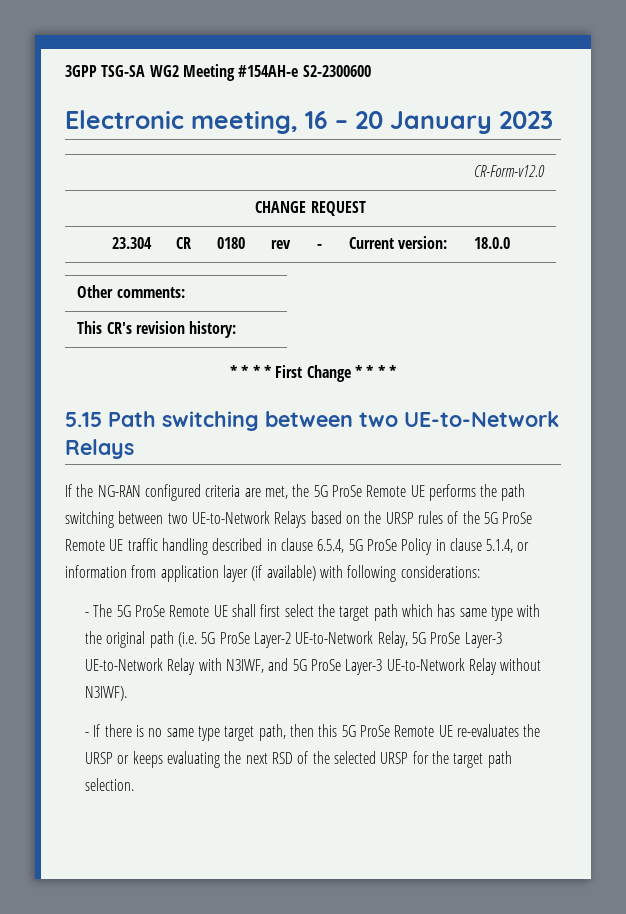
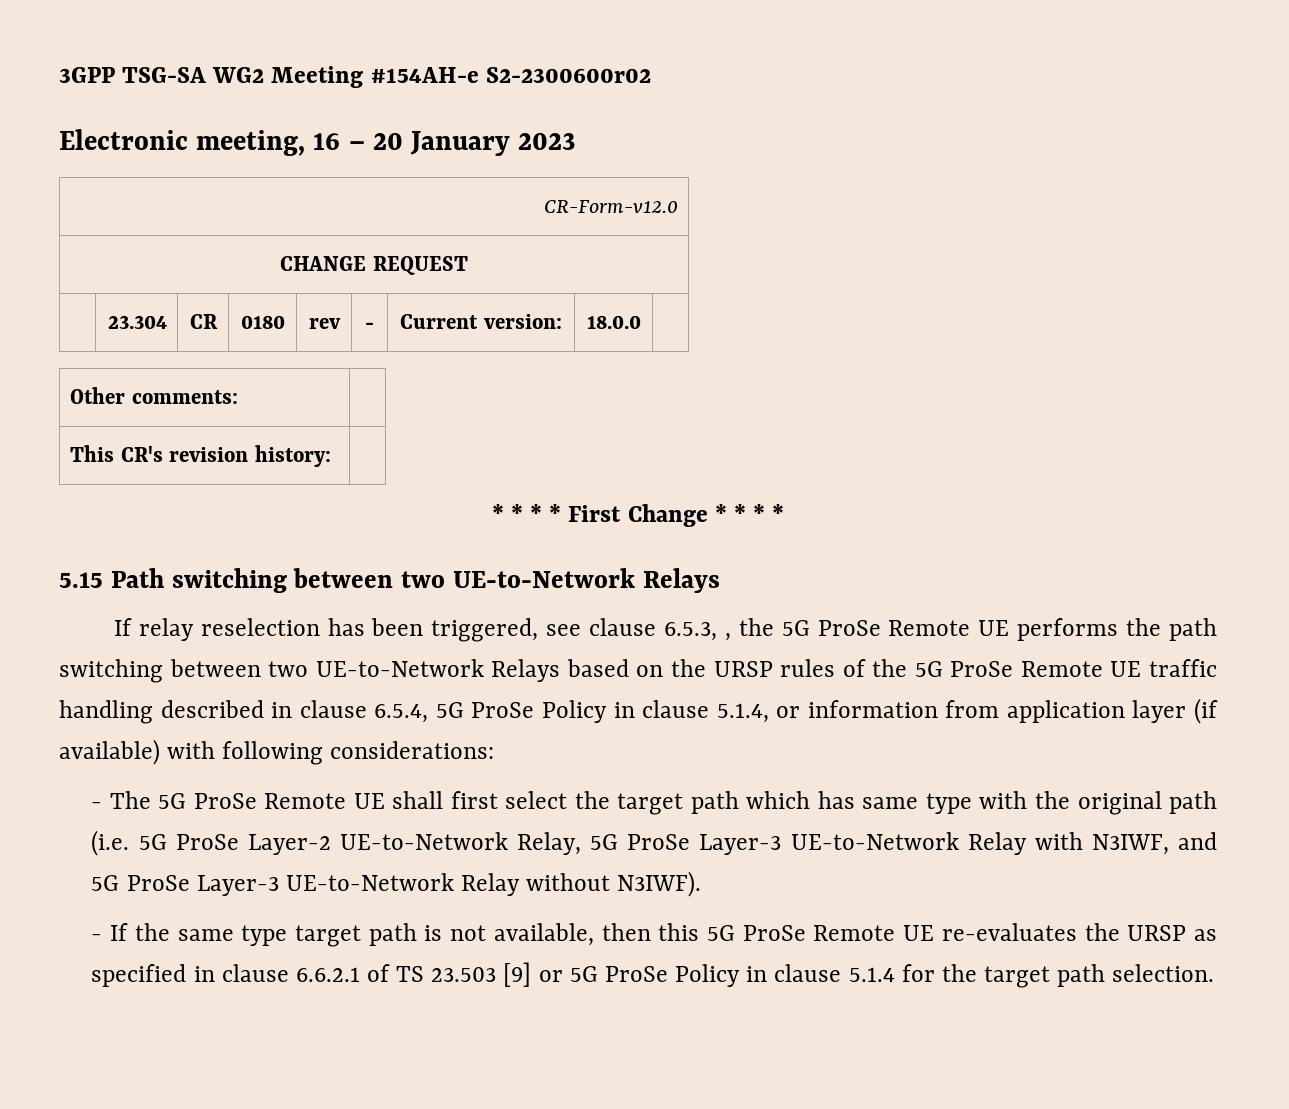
- 3GPP TSG-SA WG2 Meeting #154AH-e S2-2300600
+ 3GPP TSG-SA WG2 Meeting #154AH-e S2-2300600r02
- If the NG-RAN configured criteria are met, the 5G ProSe Remote UE performs the path switching between two UE-to-Network Relays based on the URSP rules of the 5G ProSe Remote UE traffic handling described in clause 6.5.4, 5G ProSe Policy in clause 5.1.4, or information from application layer (if available) with following considerations:
+ If relay reselection has been triggered, see clause 6.5.3, , the 5G ProSe Remote UE performs the path switching between two UE-to-Network Relays based on the URSP rules of the 5G ProSe Remote UE traffic handling described in clause 6.5.4, 5G ProSe Policy in clause 5.1.4, or information from application layer (if available) with following considerations:
- - If there is no same type target path, then this 5G ProSe Remote UE re-evaluates the URSP or keeps evaluating the next RSD of the selected URSP for the target path selection.
+ - If the same type target path is not available, then this 5G ProSe Remote UE re-evaluates the URSP as specified in clause 6.6.2.1 of TS 23.503 [9] or 5G ProSe Policy in clause 5.1.4 for the target path selection.

